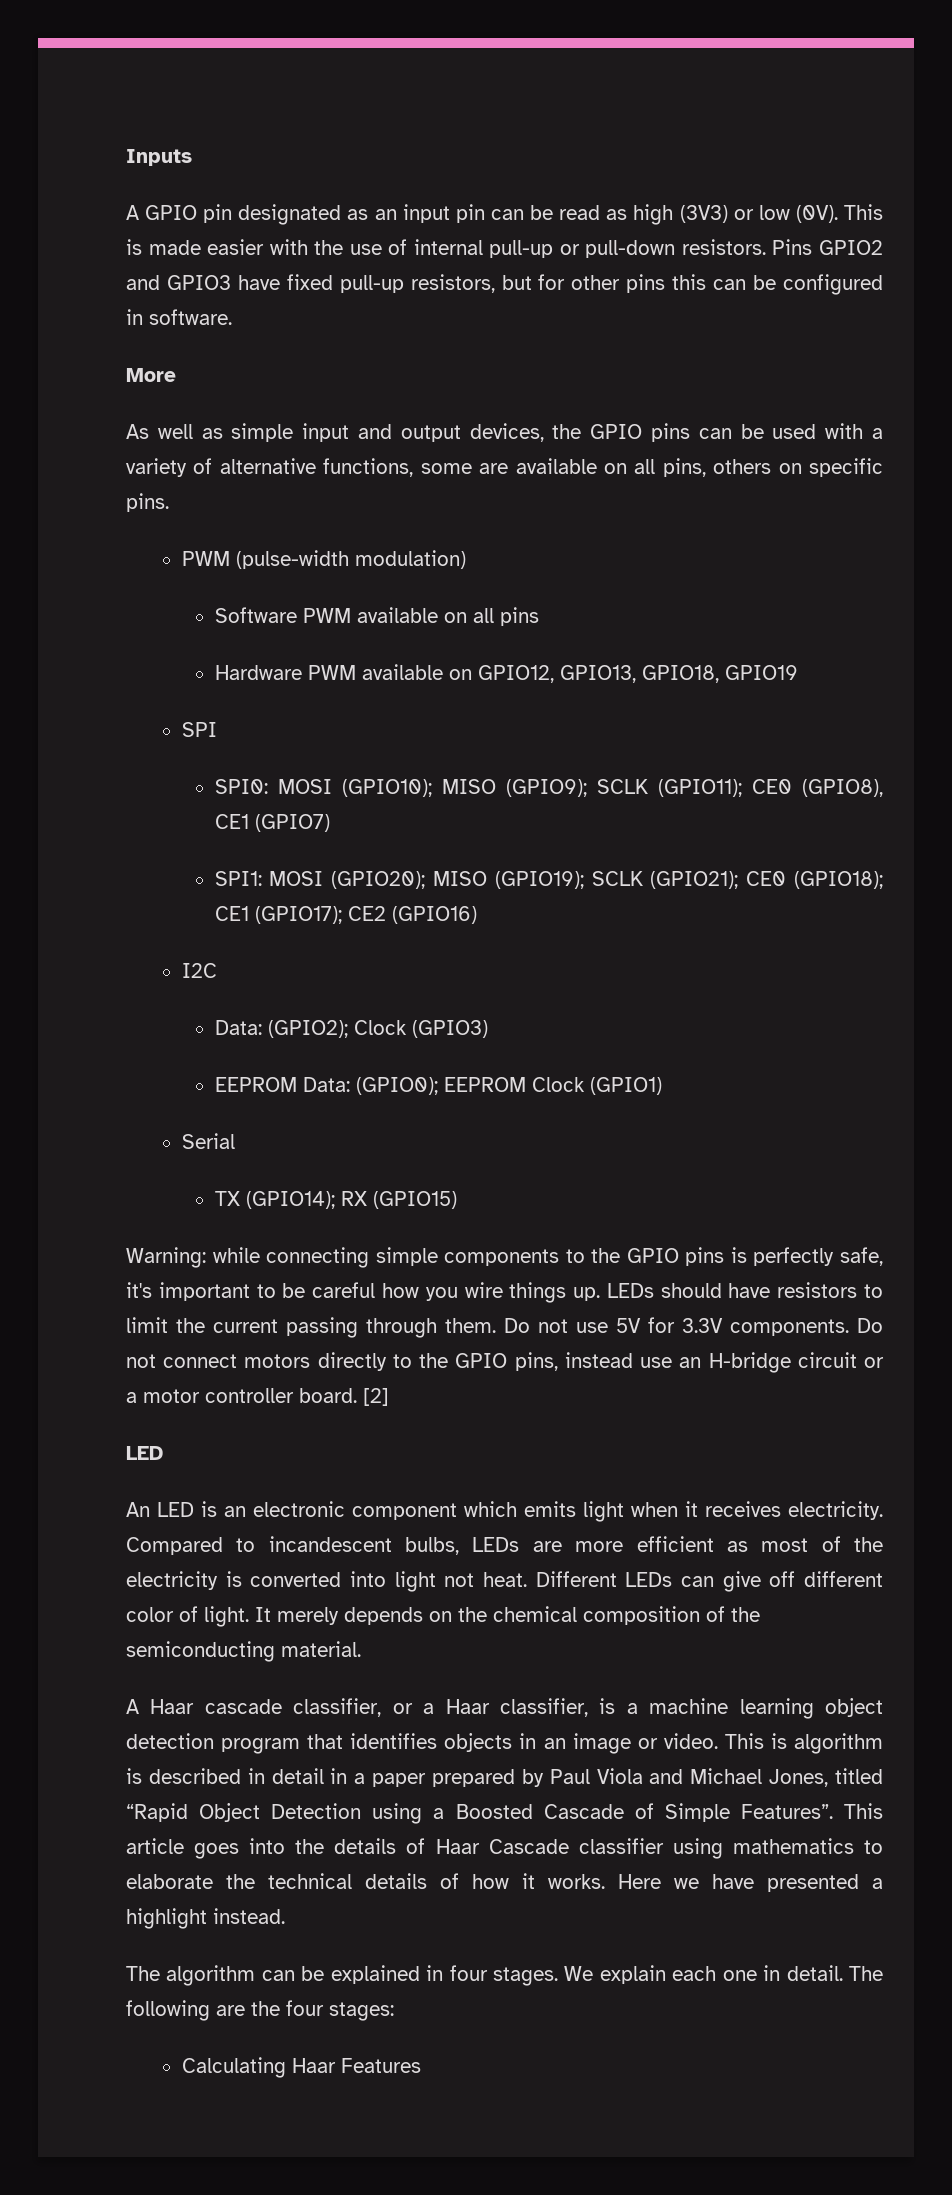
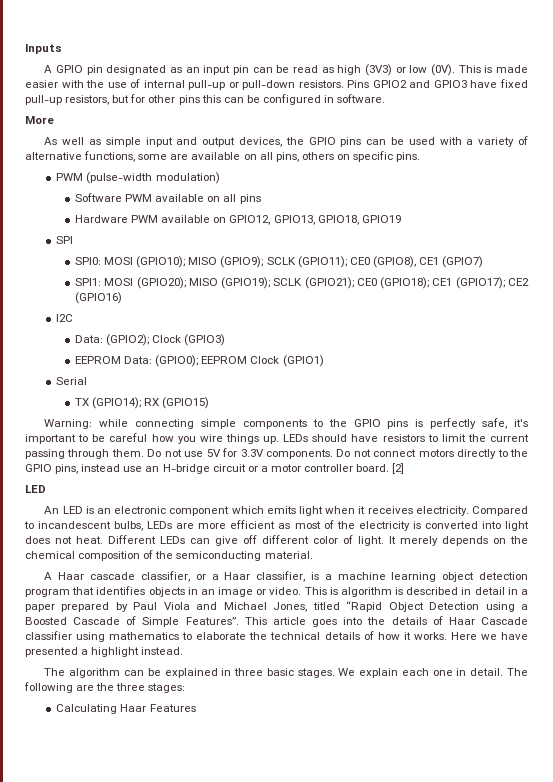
- Compared to incandescent bulbs, LEDs are more efficient as most of the electricity is converted into light not heat.
+ Compared to incandescent bulbs, LEDs are more efficient as most of the electricity is converted into light does not heat.
- The algorithm can be explained in four stages.
+ The algorithm can be explained in three basic stages.
- The following are the four stages:
+ The following are the three stages:

